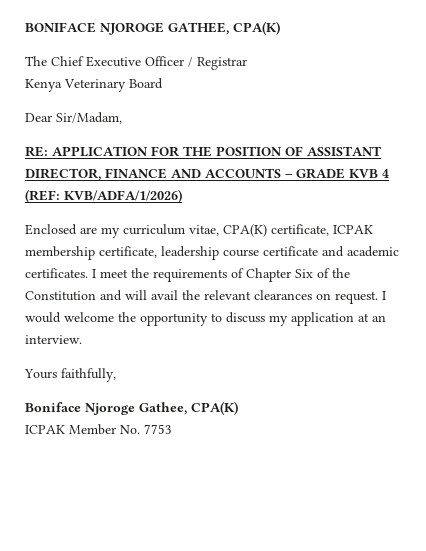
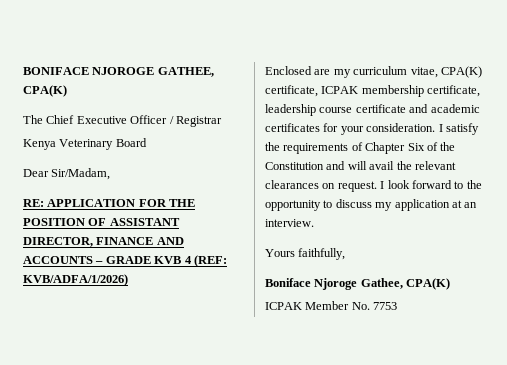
- Enclosed are my curriculum vitae, CPA(K) certificate, ICPAK membership certificate, leadership course certificate and academic certificates. I meet the requirements of Chapter Six of the Constitution and will avail the relevant clearances on request.
+ Enclosed are my curriculum vitae, CPA(K) certificate, ICPAK membership certificate, leadership course certificate and academic certificates for your consideration. I satisfy the requirements of Chapter Six of the Constitution and will avail the relevant clearances on request.
- I would welcome the opportunity to discuss my application at an interview.
+ I look forward to the opportunity to discuss my application at an interview.

